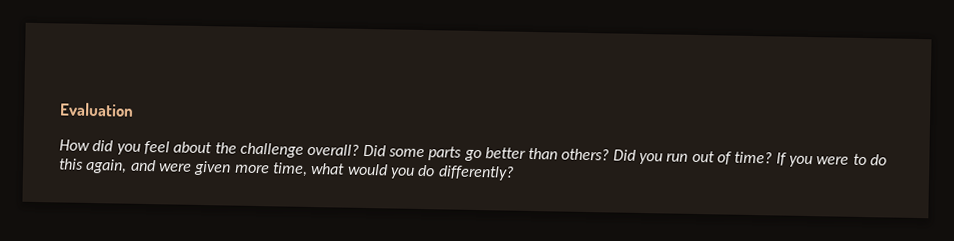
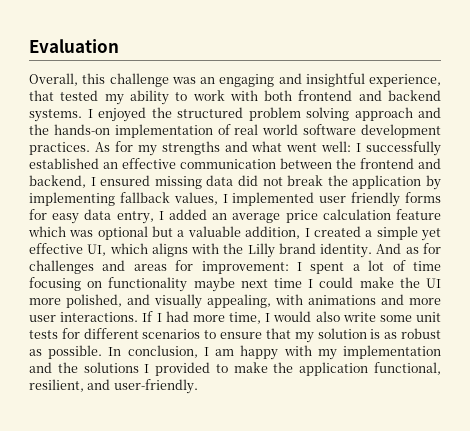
- How did you feel about the challenge overall? Did some parts go better than others? Did you run out of time? If you were to do this again, and were given more time, what would you do differently?
+ Overall, this challenge was an engaging and insightful experience, that tested my ability to work with both frontend and backend systems. I enjoyed the structured problem solving approach and the hands-on implementation of real world software development practices. As for my strengths and what went well: I successfully established an effective communication between the frontend and backend, I ensured missing data did not break the application by implementing fallback values, I implemented user friendly forms for easy data entry, I added an average price calculation feature which was optional but a valuable addition, I created a simple yet effective UI, which aligns with the Lilly brand identity. And as for challenges and areas for improvement: I spent a lot of time focusing on functionality maybe next time I could make the UI more polished, and visually appealing, with animations and more user interactions. If I had more time, I would also write some unit tests for different scenarios to ensure that my solution is as robust as possible. In conclusion, I am happy with my implementation and the solutions I provided to make the application functional, resilient, and user-friendly.

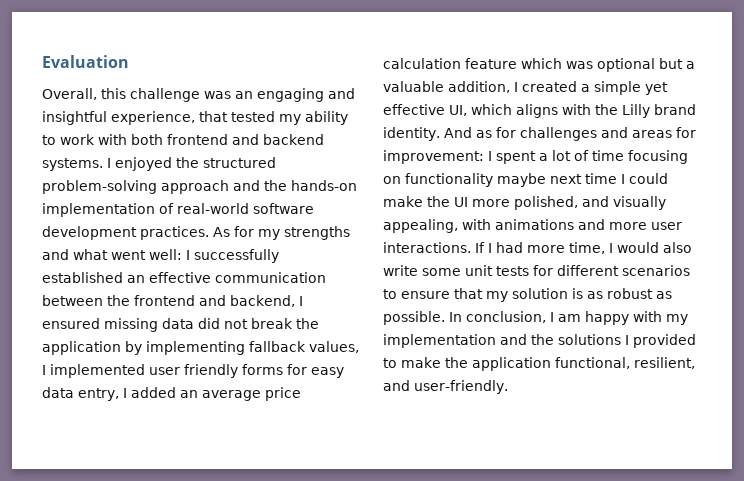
- I enjoyed the structured problem solving approach and the hands-on implementation of real world software development practices.
+ I enjoyed the structured problem-solving approach and the hands-on implementation of real-world software development practices.

